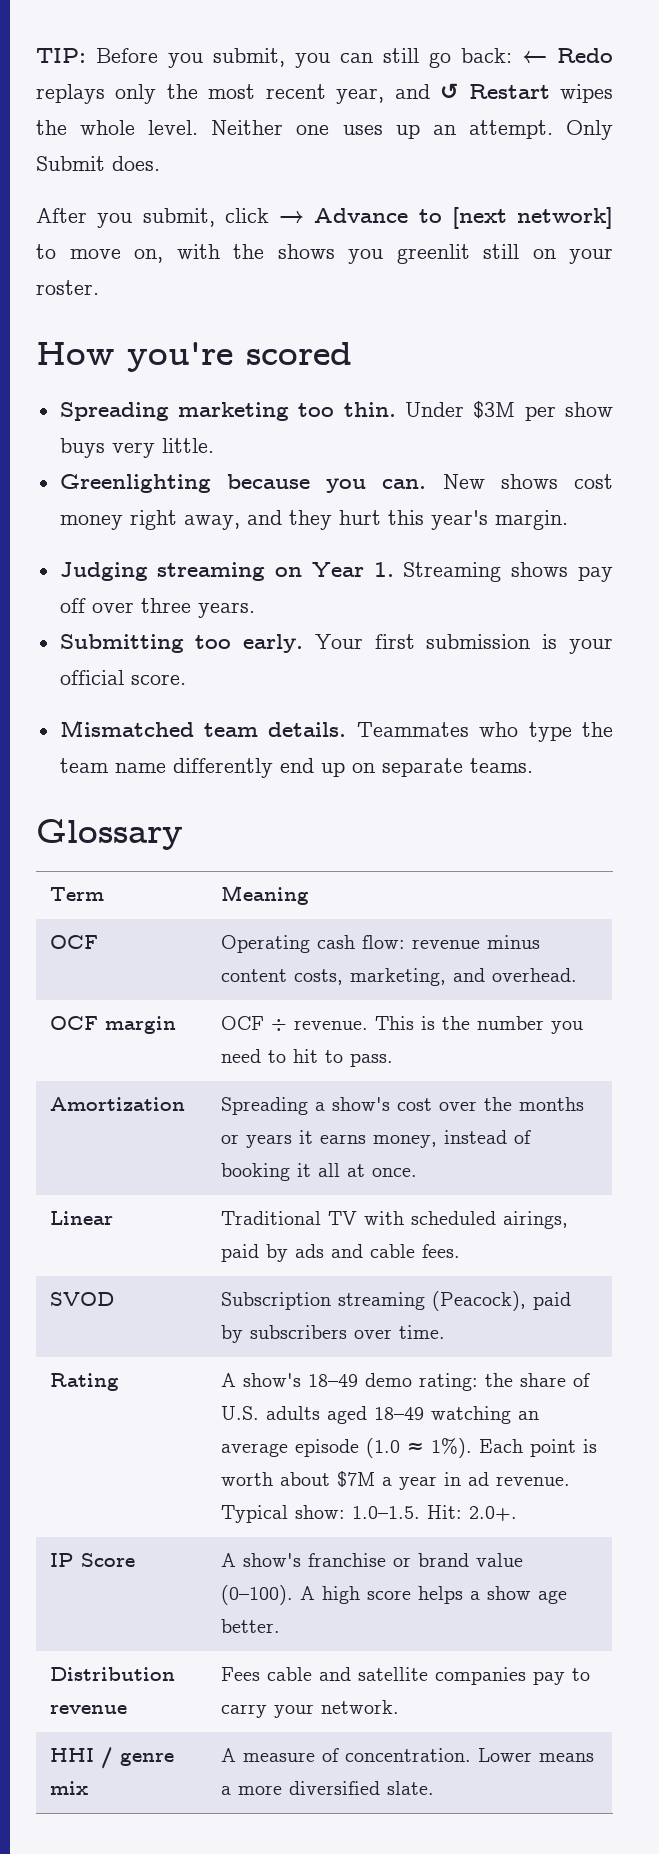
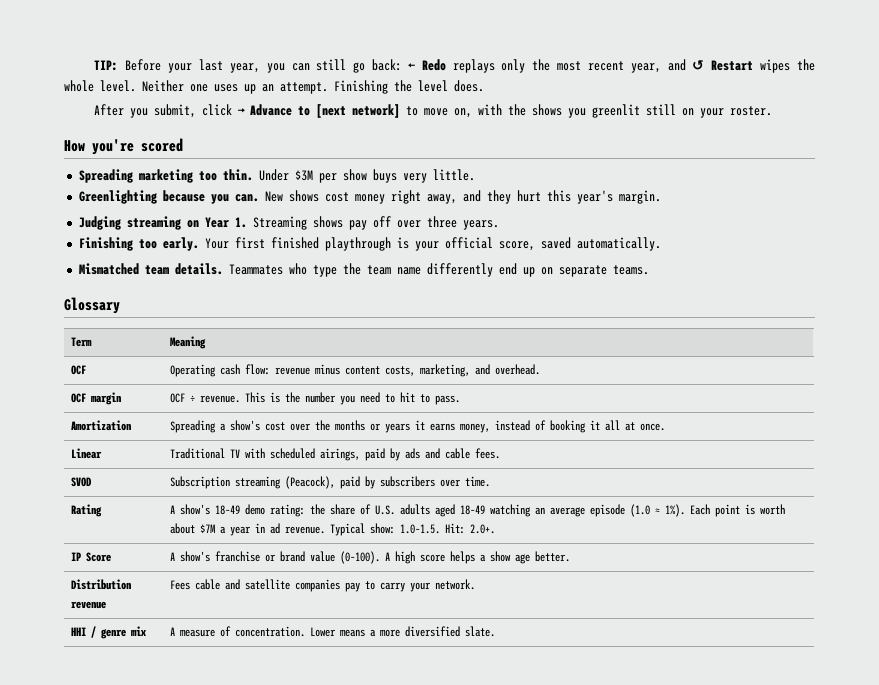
- TIP: Before you submit, you can still go back: ← Redo replays only the most recent year, and ↺ Restart wipes the whole level.
+ TIP: Before your last year, you can still go back: ← Redo replays only the most recent year, and ↺ Restart wipes the whole level.
- Only Submit does.
+ Finishing the level does.
- Submitting too early.
+ Finishing too early.
- Your first submission is your official score.
+ Your first finished playthrough is your official score, saved automatically.

